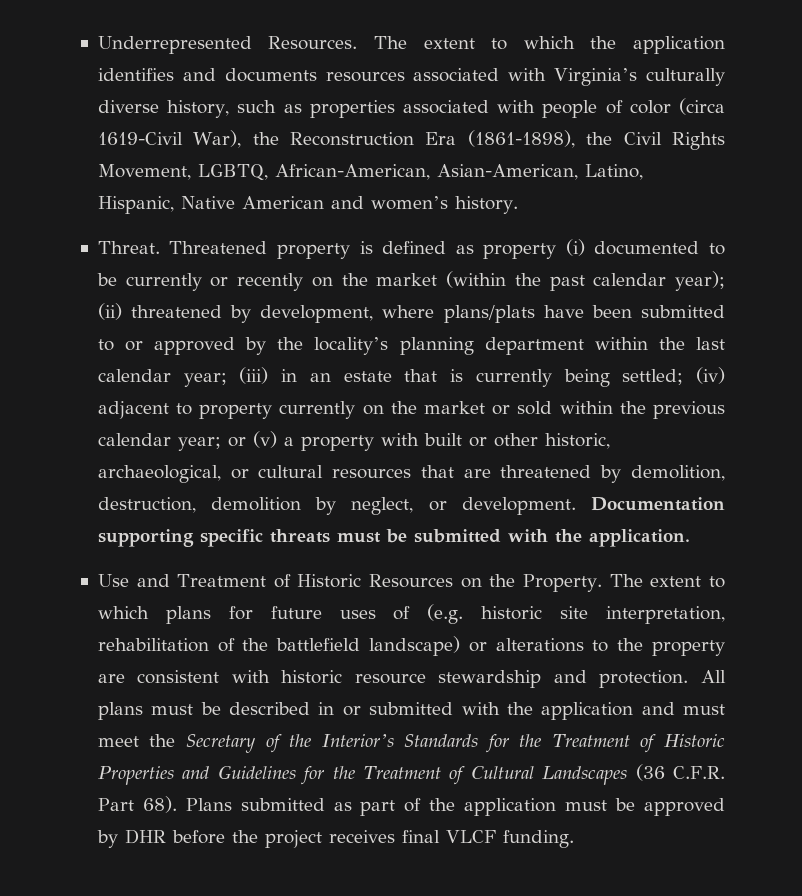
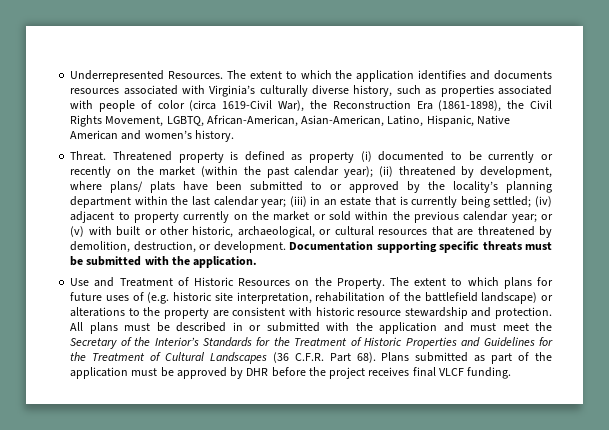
- (ii) threatened by development, where plans/plats have been submitted to or approved by the locality’s planning department within the last calendar year;
+ (ii) threatened by development, where plans/ plats have been submitted to or approved by the locality’s planning department within the last calendar year;
- or (v) a property with built or other historic, archaeological, or cultural resources that are threatened by demolition, destruction, demolition by neglect, or development.
+ or (v) with built or other historic, archaeological, or cultural resources that are threatened by demolition, destruction, or development.

